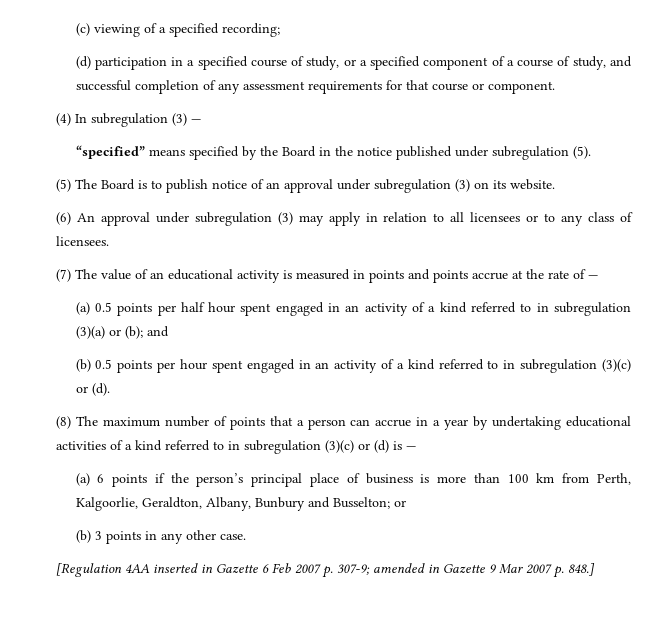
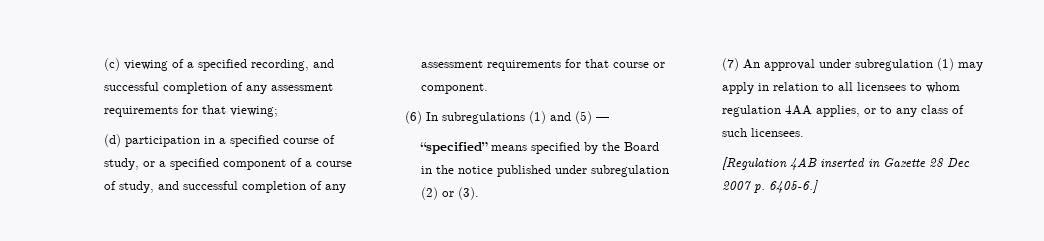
- (c) viewing of a specified recording;
+ (c) viewing of a specified recording, and successful completion of any assessment requirements for that viewing;
- (4) In subregulation (3) —
+ (6) In subregulations (1) and (5) —
- “specified” means specified by the Board in the notice published under subregulation (5).
- (5) The Board is to publish notice of an approval under subregulation (3) on its website.
- (6) An approval under subregulation (3) may apply in relation to all licensees or to any class of licensees.
+ “specified” means specified by the Board in the notice published under subregulation (2) or (3).
+ (7) An approval under subregulation (1) may apply in relation to all licensees to whom regulation 4AA applies, or to any class of such licensees.
- (7) The value of an educational activity is measured in points and points accrue at the rate of —
- (a) 0.5 points per half hour spent engaged in an activity of a kind referred to in subregulation (3)(a) or (b); and
- (b) 0.5 points per hour spent engaged in an activity of a kind referred to in subregulation (3)(c) or (d).
- (8) The maximum number of points that a person can accrue in a year by undertaking educational activities of a kind referred to in subregulation (3)(c) or (d) is —
- (a) 6 points if the person’s principal place of business is more than 100 km from Perth, Kalgoorlie, Geraldton, Albany, Bunbury and Busselton; or
- (b) 3 points in any other case.
- [Regulation 4AA inserted in Gazette 6 Feb 2007 p. 307-9; amended in Gazette 9 Mar 2007 p. 848.]
+ [Regulation 4AB inserted in Gazette 28 Dec 2007 p. 6405-6.]

